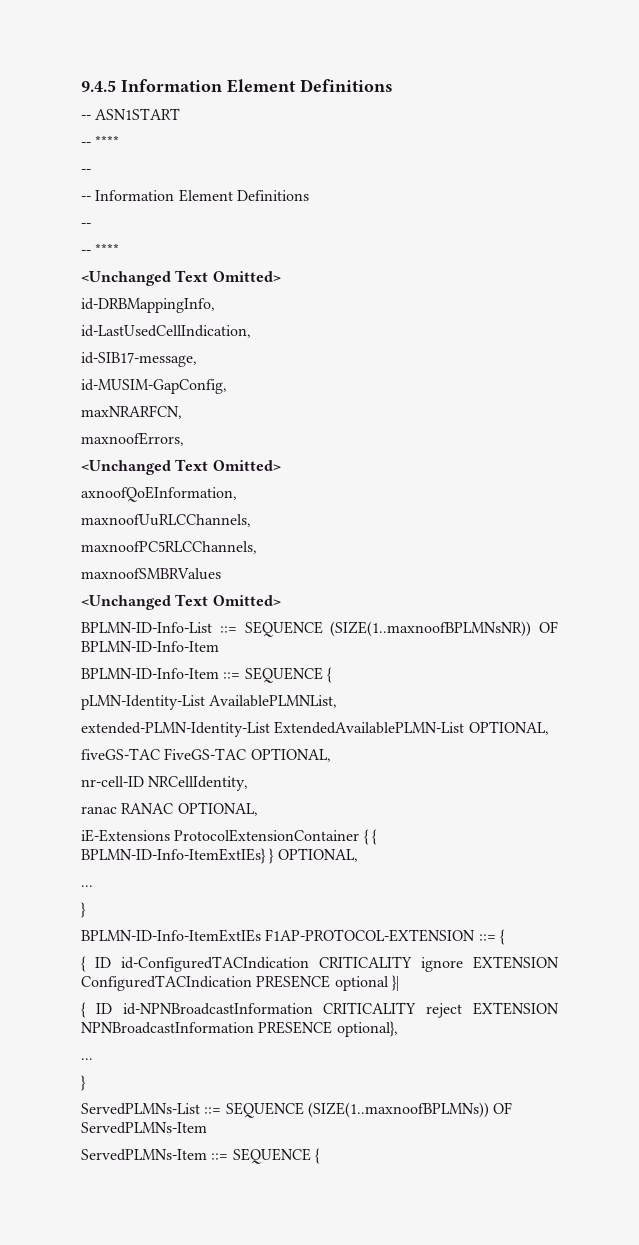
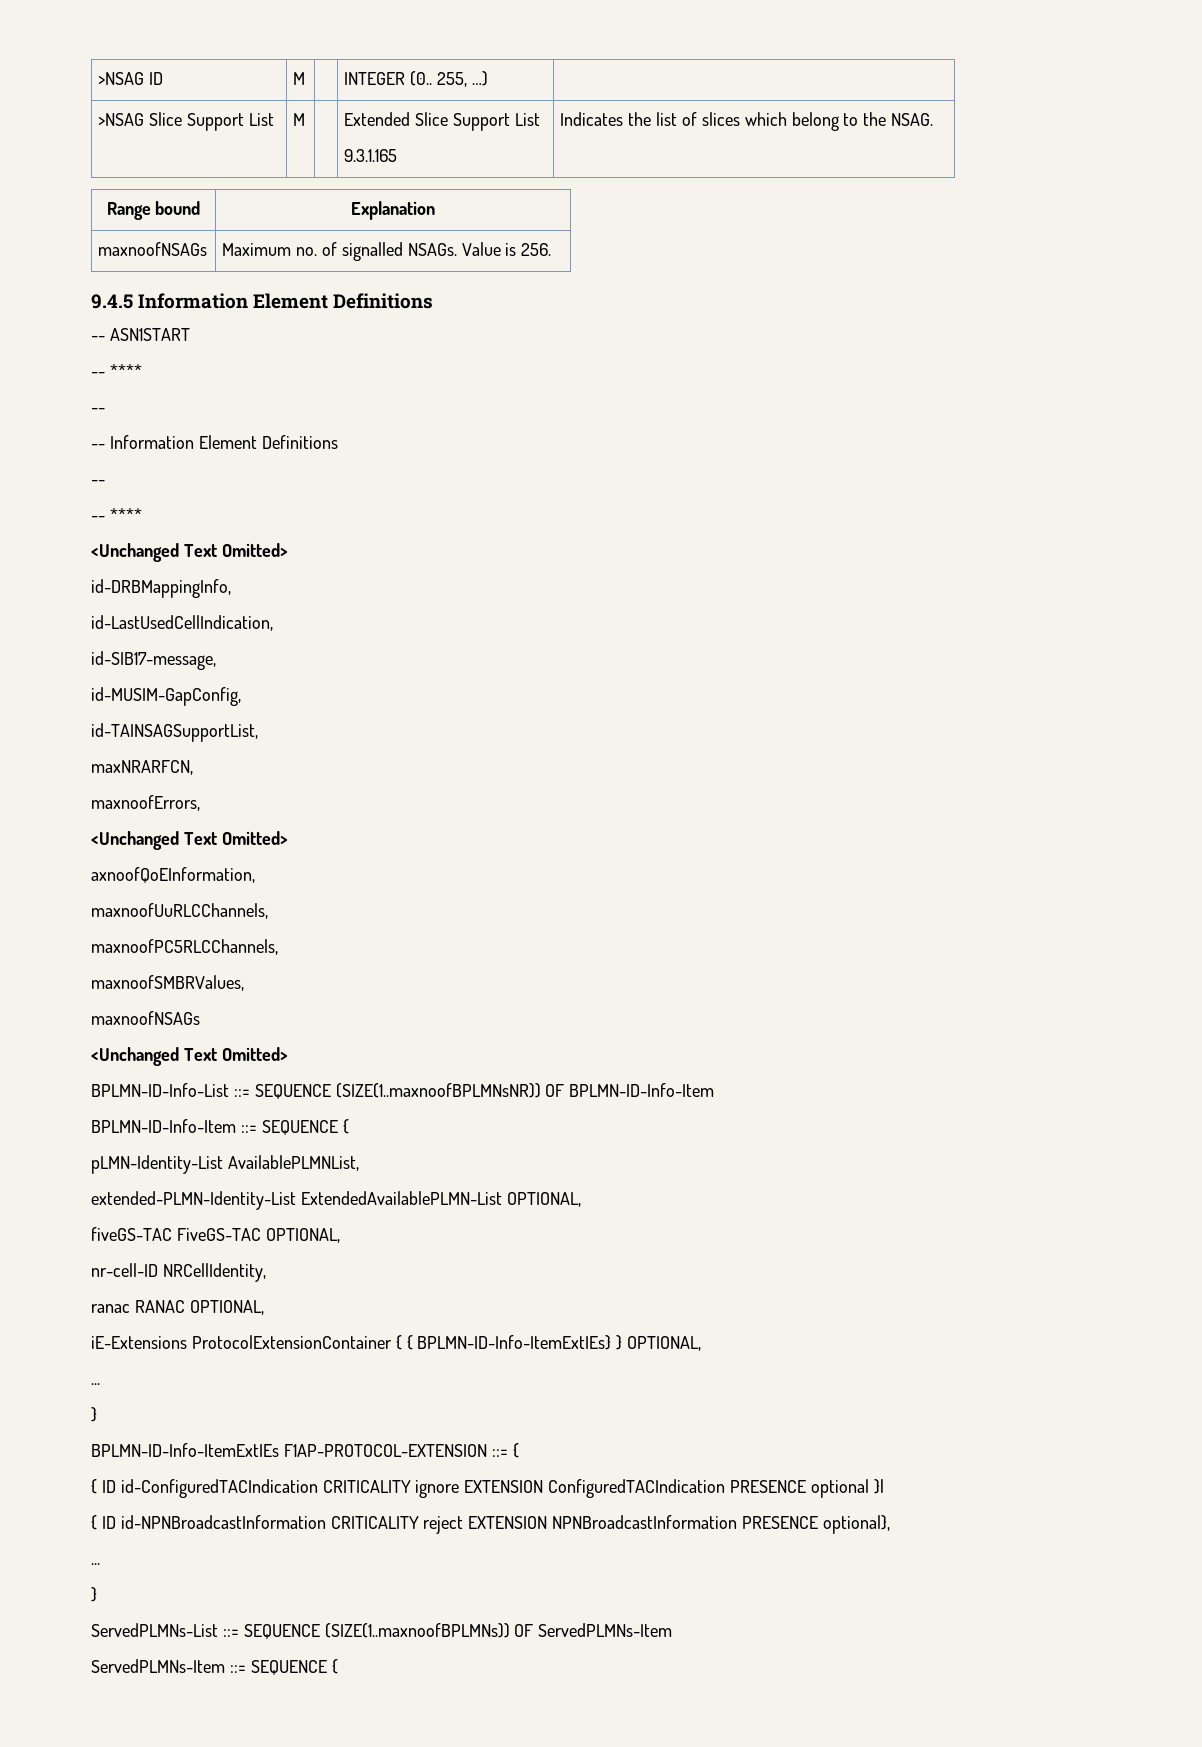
+ >NSAG ID | M | | INTEGER (0.. 255, …) |
+ >NSAG Slice Support List | M | | Extended Slice Support List
+ 9.3.1.165 | Indicates the list of slices which belong to the NSAG.
+ Range bound | Explanation
+ maxnoofNSAGs | Maximum no. of signalled NSAGs. Value is 256.
+ id-TAINSAGSupportList,
- maxnoofSMBRValues
+ maxnoofSMBRValues,
+ maxnoofNSAGs

